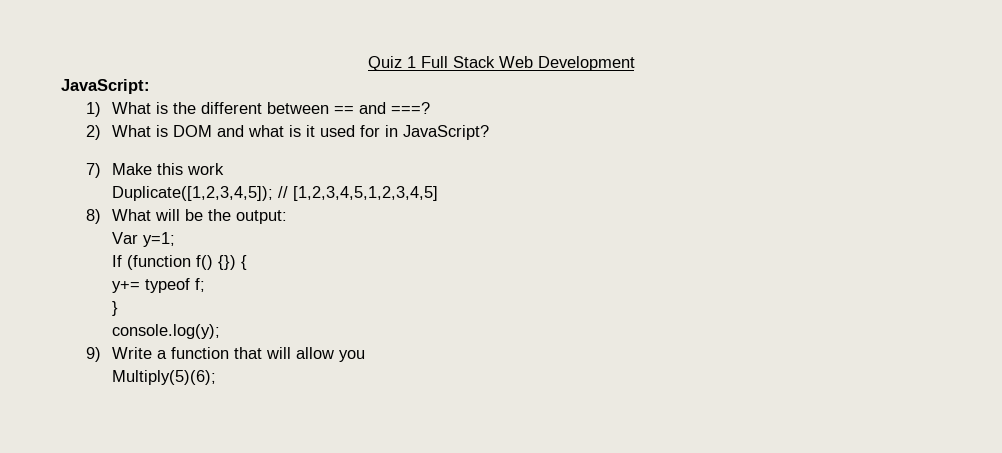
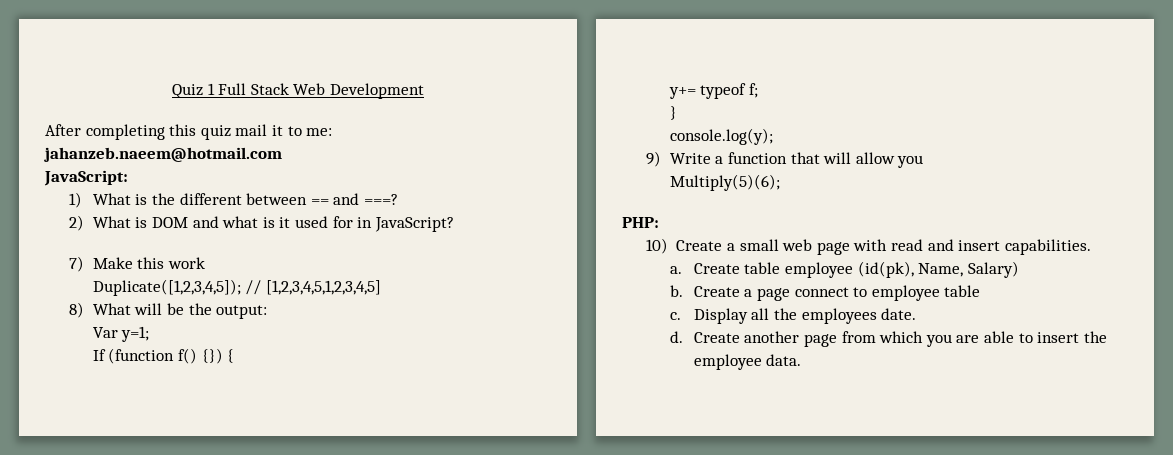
+ After completing this quiz mail it to me: jahanzeb.naeem@hotmail.com
+ PHP:
+ 10) Create a small web page with read and insert capabilities.
+ a. Create table employee (id(pk), Name, Salary)
+ b. Create a page connect to employee table
+ c. Display all the employees date.
+ d. Create another page from which you are able to insert the employee data.

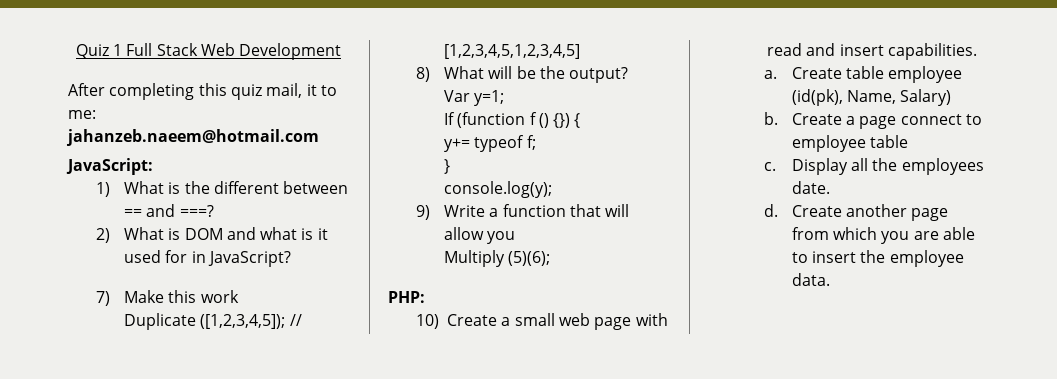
- After completing this quiz mail it to me: jahanzeb.naeem@hotmail.com
+ After completing this quiz mail, it to me: jahanzeb.naeem@hotmail.com
- Duplicate([1,2,3,4,5]); // [1,2,3,4,5,1,2,3,4,5]
+ Duplicate ([1,2,3,4,5]); // [1,2,3,4,5,1,2,3,4,5]
- 8) What will be the output:
+ 8) What will be the output?
- If (function f() {}) {
+ If (function f () {}) {
- Multiply(5)(6);
+ Multiply (5)(6);

